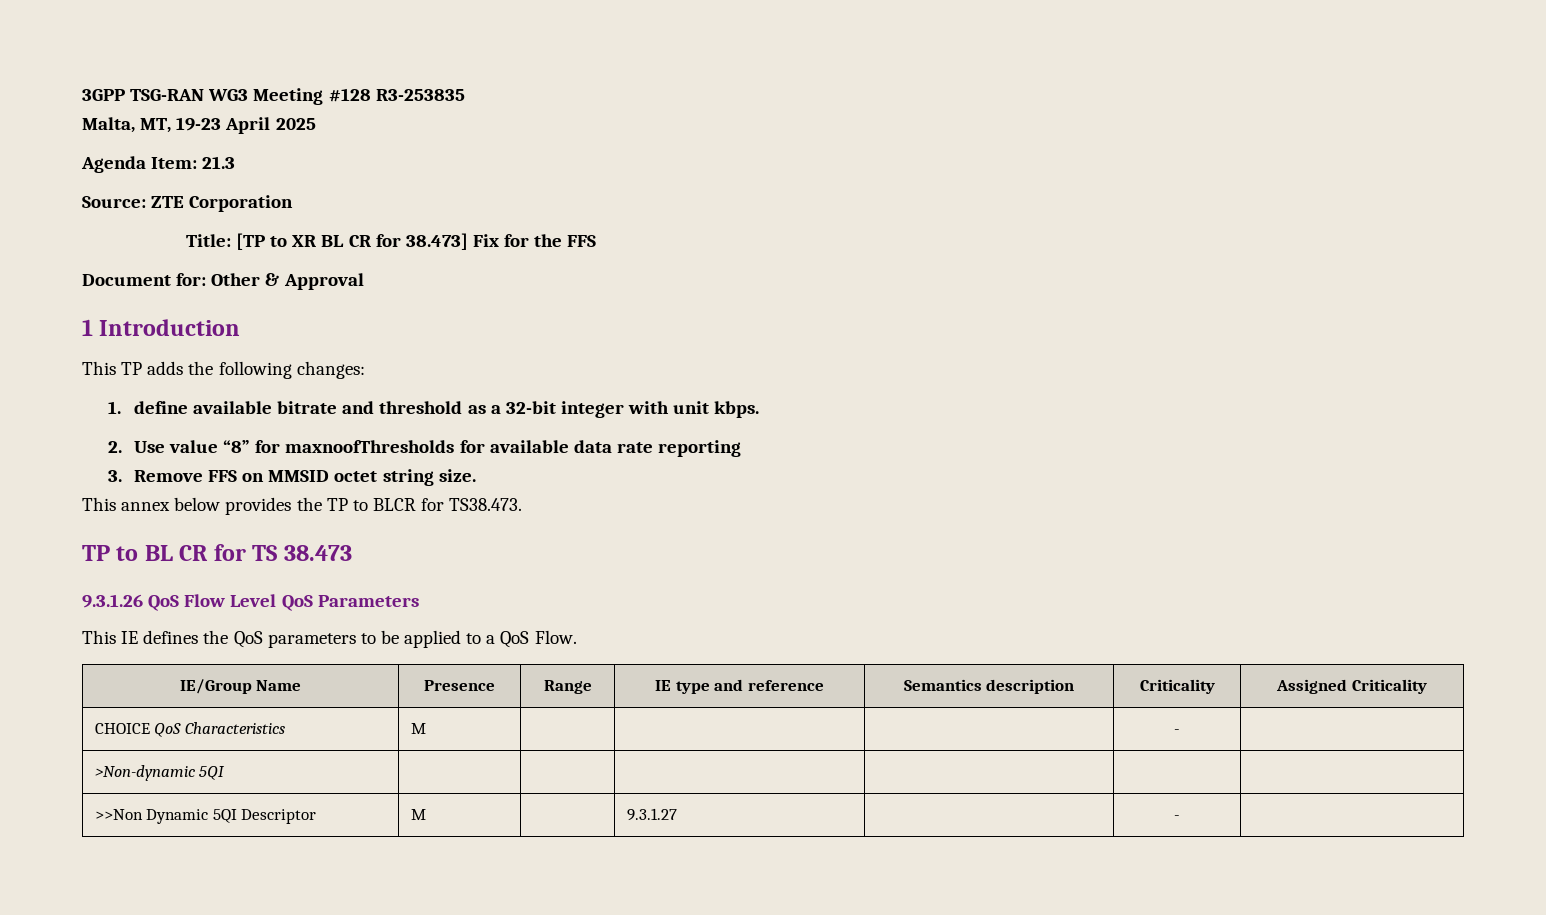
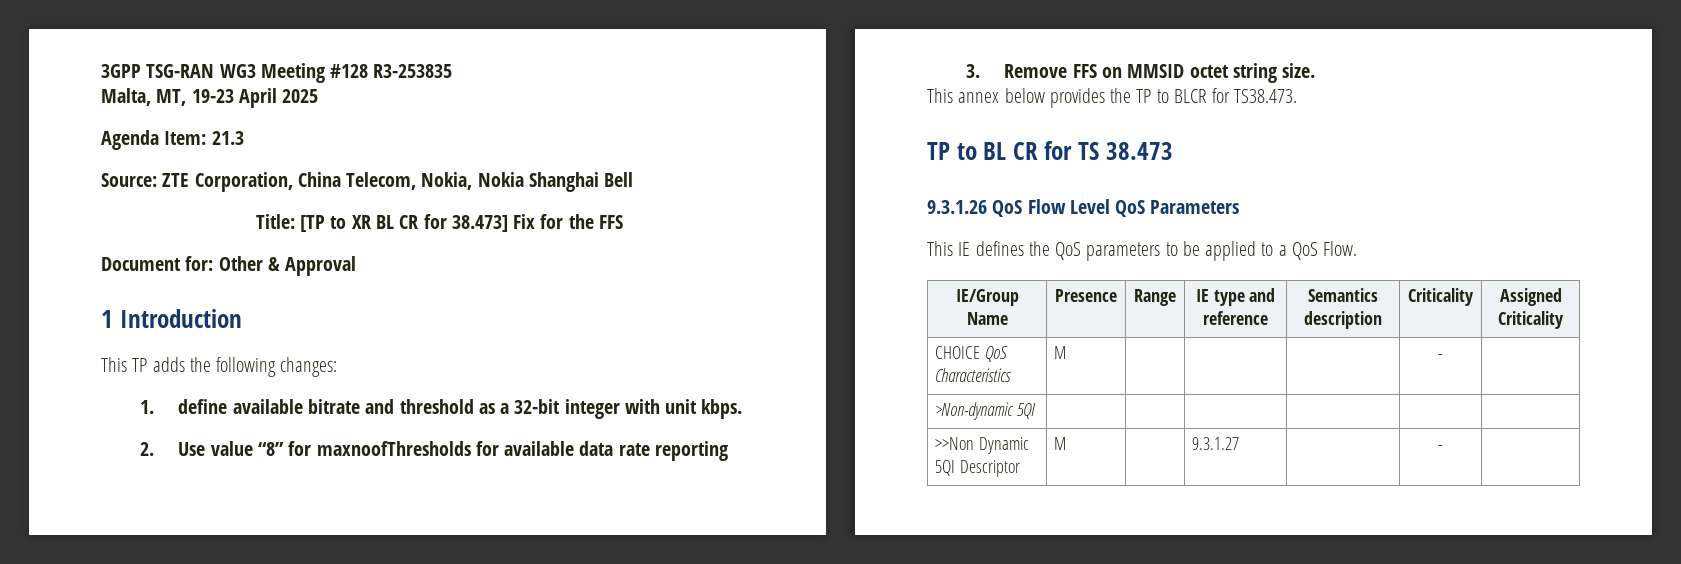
- Source: ZTE Corporation
+ Source: ZTE Corporation, China Telecom, Nokia, Nokia Shanghai Bell

